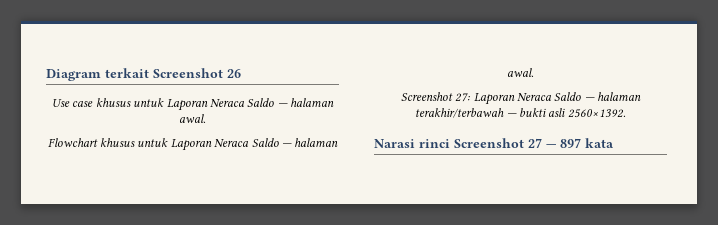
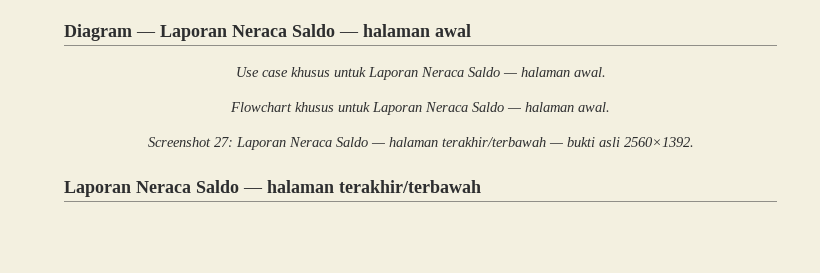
- Diagram terkait Screenshot 26
+ Diagram — Laporan Neraca Saldo — halaman awal
  Screenshot 27: Laporan Neraca Saldo — halaman terakhir/terbawah — bukti asli 2560×1392.
- Narasi rinci Screenshot 27 — 897 kata
+ Laporan Neraca Saldo — halaman terakhir/terbawah

